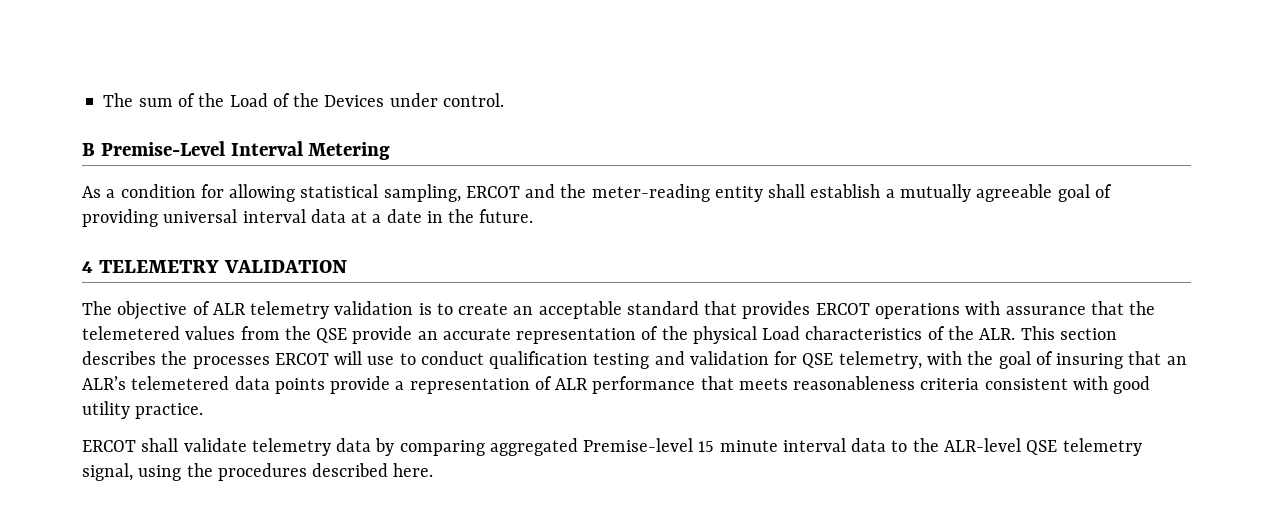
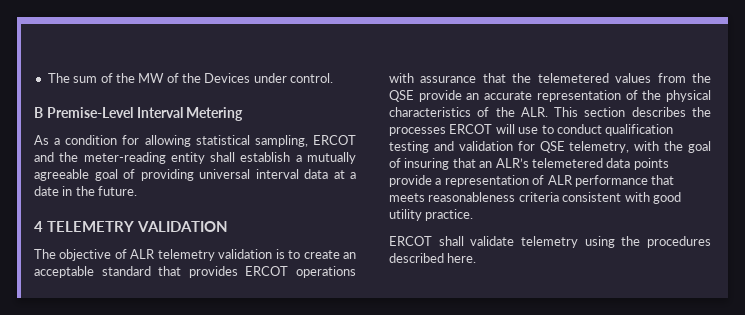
- The sum of the Load of the Devices under control.
+ The sum of the MW of the Devices under control.
- The objective of ALR telemetry validation is to create an acceptable standard that provides ERCOT operations with assurance that the telemetered values from the QSE provide an accurate representation of the physical Load characteristics of the ALR. This section describes the processes ERCOT will use to conduct qualification testing and validation for QSE telemetry, with the goal of insuring that an ALR’s telemetered data points provide a representation of ALR performance that meets reasonableness criteria consistent with good utility practice.
+ The objective of ALR telemetry validation is to create an acceptable standard that provides ERCOT operations with assurance that the telemetered values from the QSE provide an accurate representation of the physical characteristics of the ALR. This section describes the processes ERCOT will use to conduct qualification testing and validation for QSE telemetry, with the goal of insuring that an ALR’s telemetered data points provide a representation of ALR performance that meets reasonableness criteria consistent with good utility practice.
- ERCOT shall validate telemetry data by comparing aggregated Premise-level 15 minute interval data to the ALR-level QSE telemetry signal, using the procedures described here.
+ ERCOT shall validate telemetry using the procedures described here.

